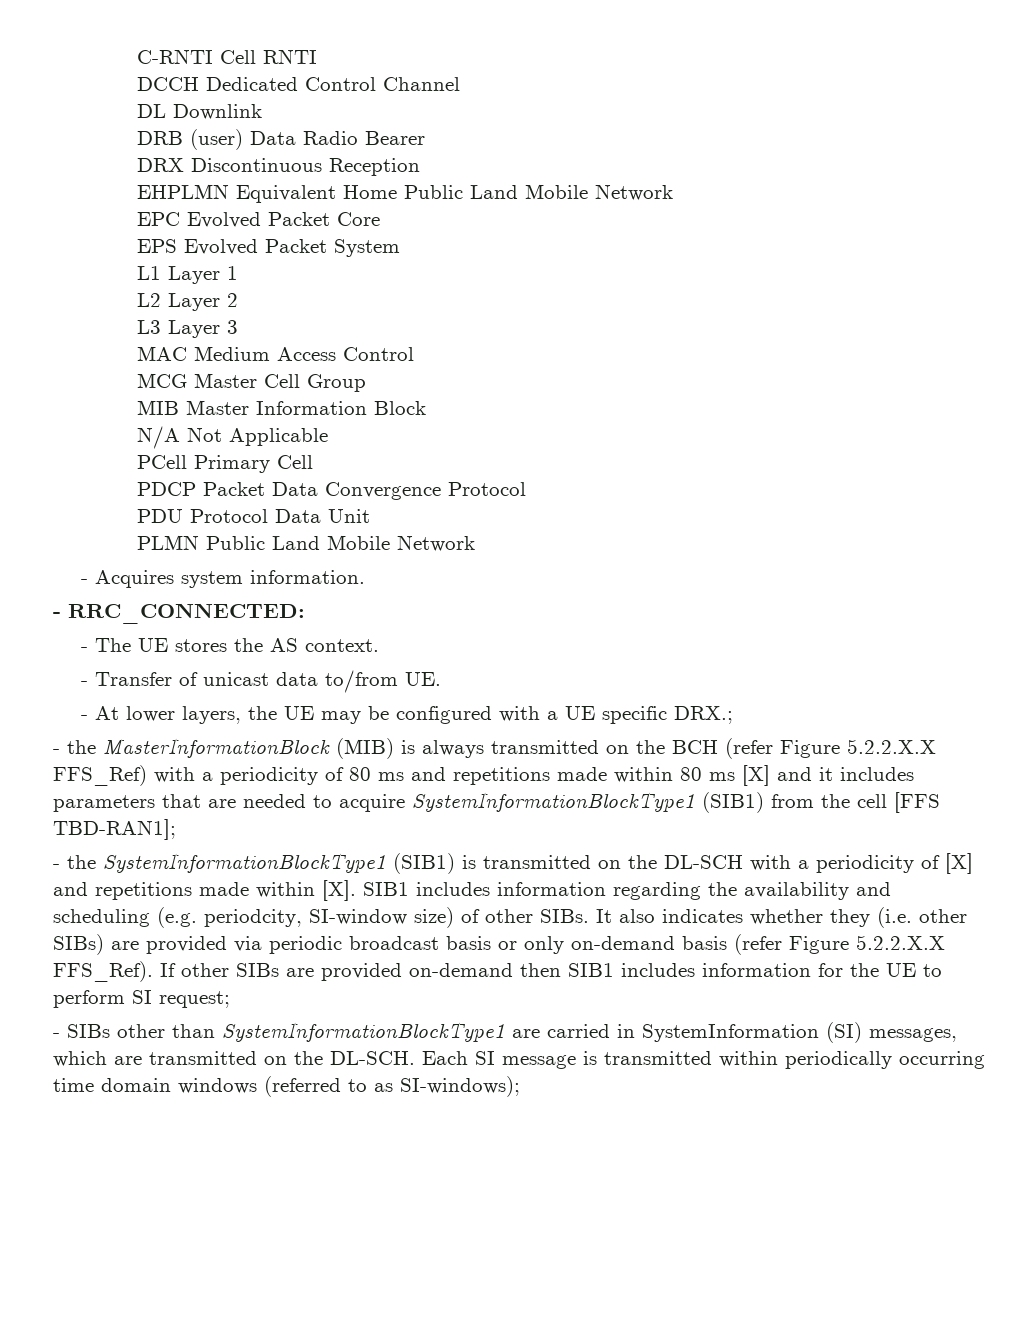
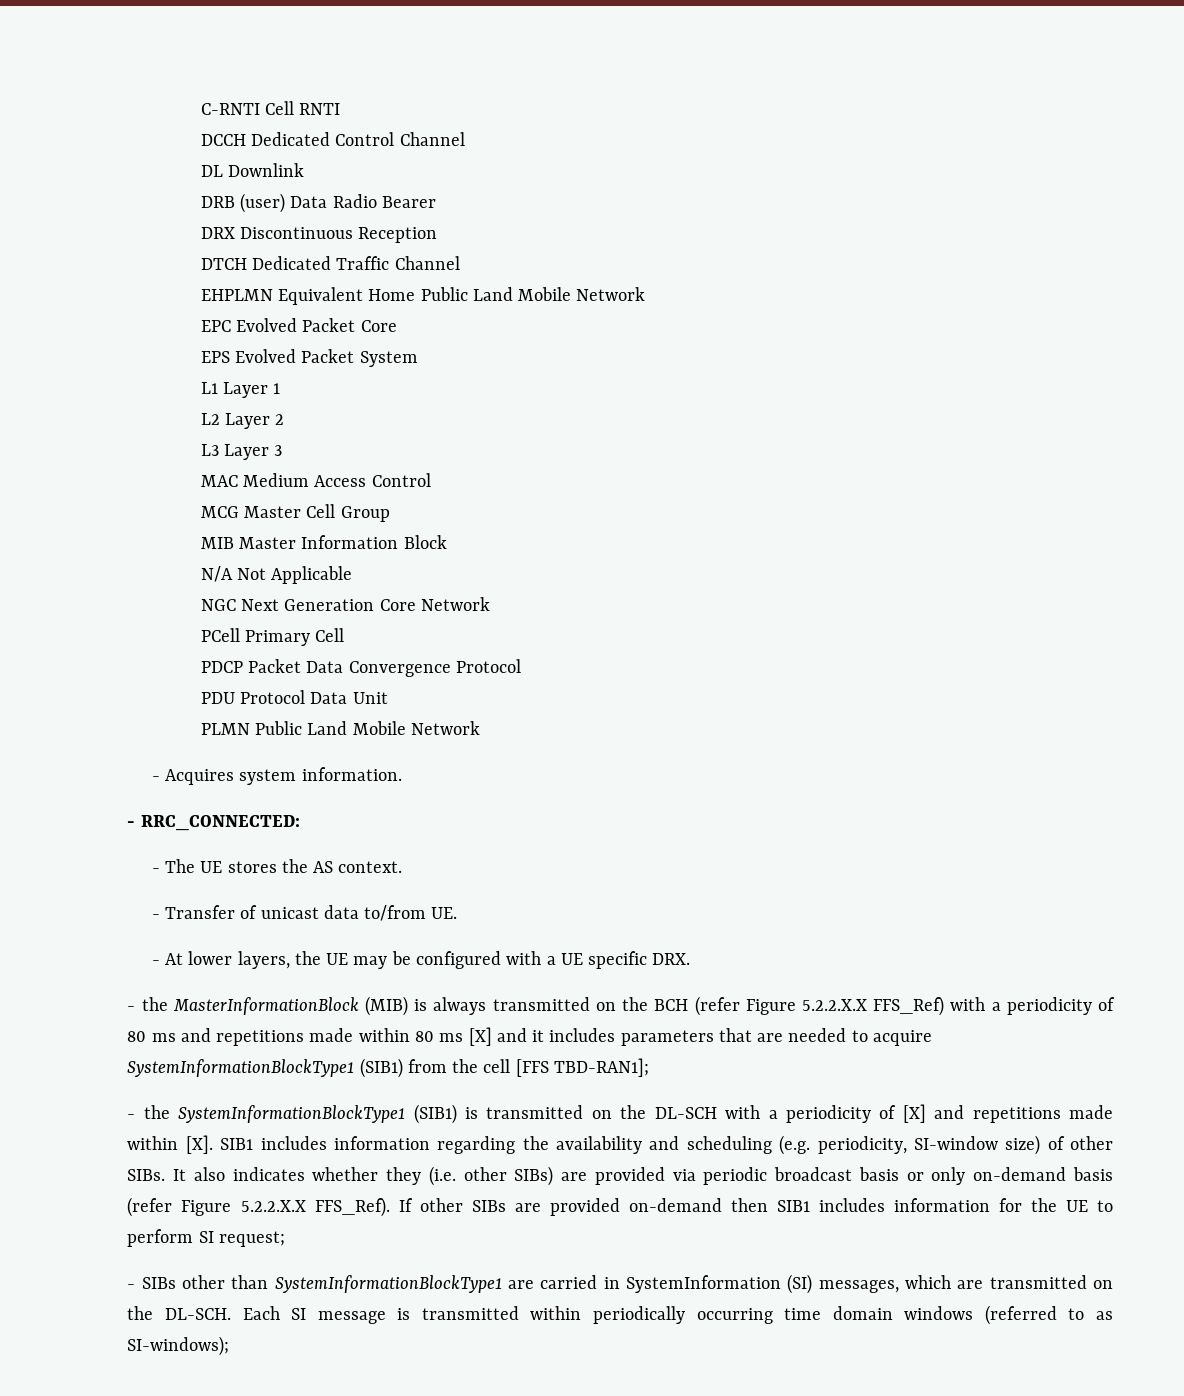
+ DTCH Dedicated Traffic Channel
+ NGC Next Generation Core Network
- - At lower layers, the UE may be configured with a UE specific DRX.;
+ - At lower layers, the UE may be configured with a UE specific DRX.
- - the SystemInformationBlockType1 (SIB1) is transmitted on the DL-SCH with a periodicity of [X] and repetitions made within [X]. SIB1 includes information regarding the availability and scheduling (e.g. periodcity, SI-window size) of other SIBs.
+ - the SystemInformationBlockType1 (SIB1) is transmitted on the DL-SCH with a periodicity of [X] and repetitions made within [X]. SIB1 includes information regarding the availability and scheduling (e.g. periodicity, SI-window size) of other SIBs.

